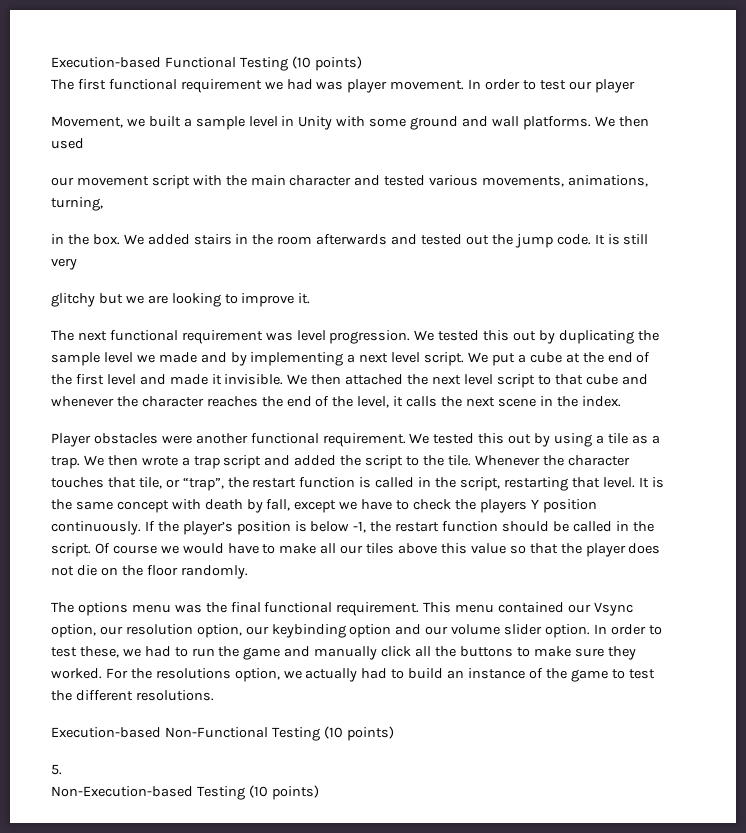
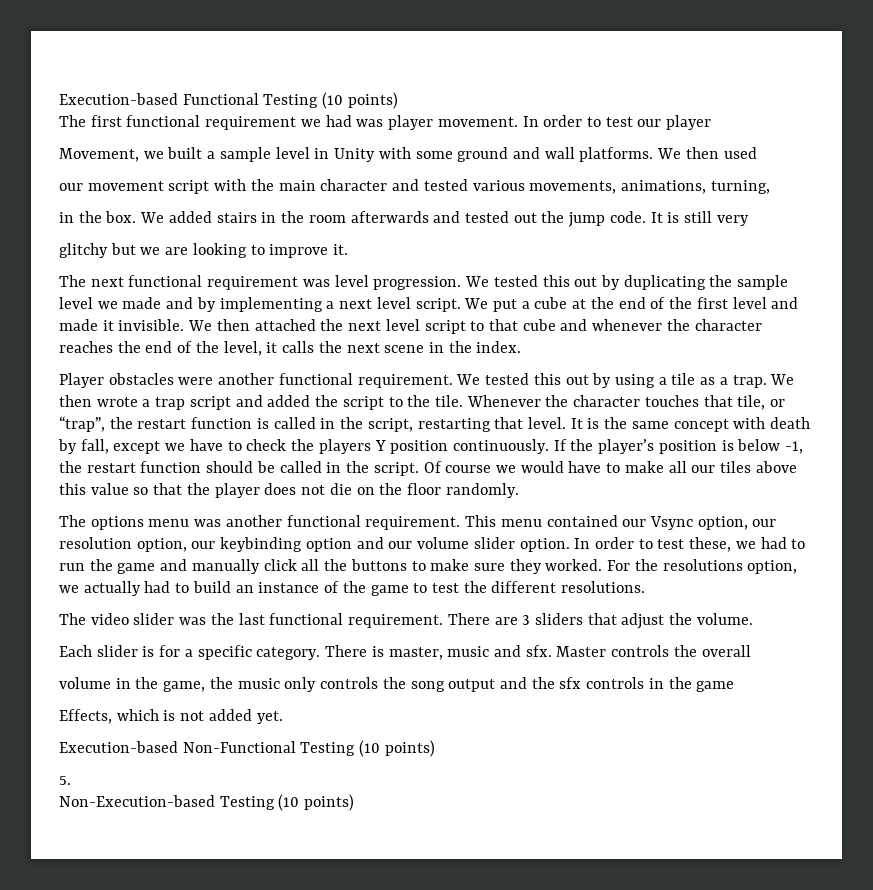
- The options menu was the final functional requirement.
+ The options menu was another functional requirement.
+ The video slider was the last functional requirement. There are 3 sliders that adjust the volume.
+ Each slider is for a specific category. There is master, music and sfx. Master controls the overall
+ volume in the game, the music only controls the song output and the sfx controls in the game
+ Effects, which is not added yet.

